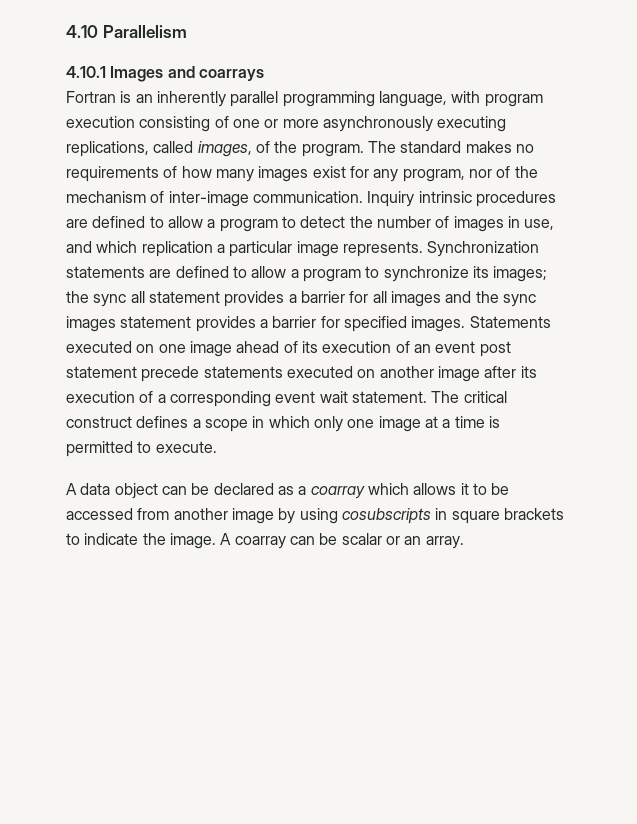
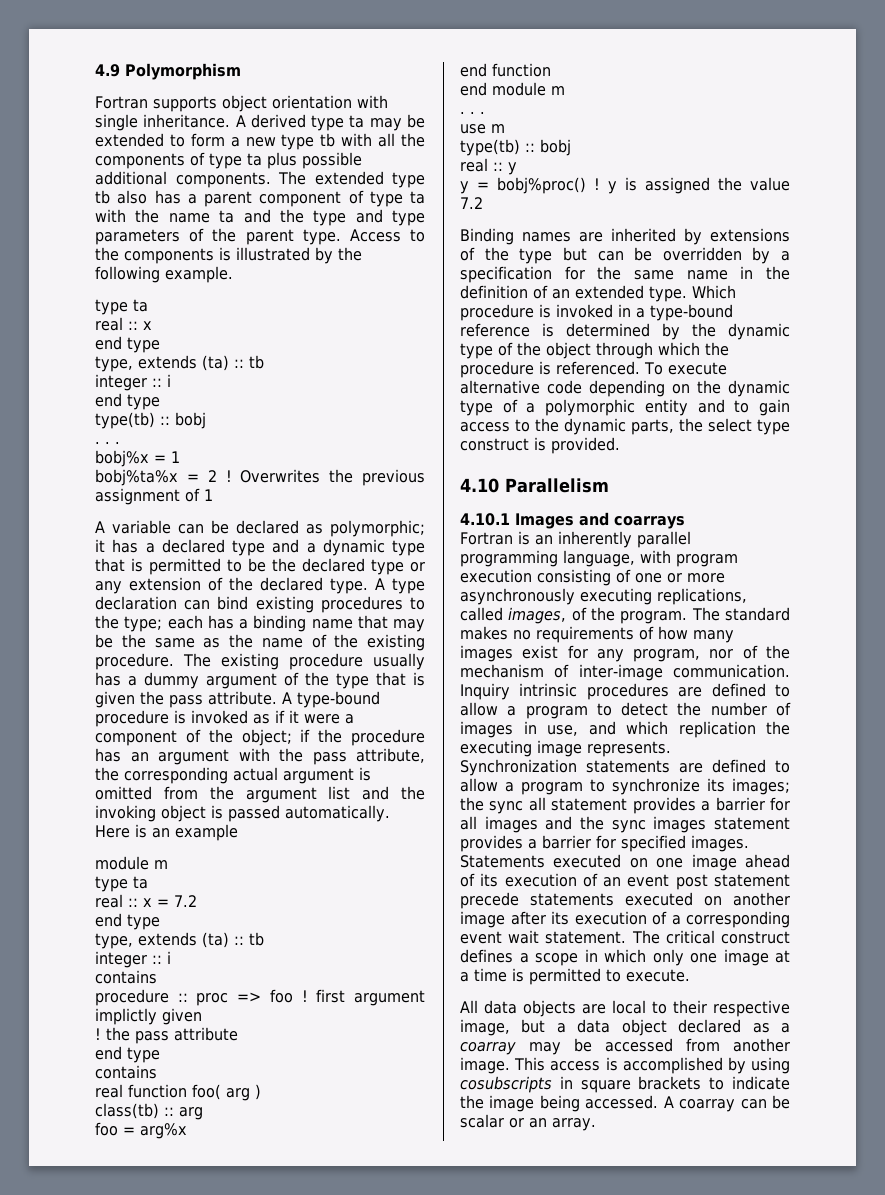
+ 4.9 Polymorphism
+ Fortran supports object orientation with single inheritance. A derived type ta may be extended to form a new type tb with all the components of type ta plus possible additional components. The extended type tb also has a parent component of type ta with the name ta and the type and type parameters of the parent type. Access to the components is illustrated by the following example.
+ type ta
+ real :: x
+ end type
+ type, extends (ta) :: tb
+ integer :: i
+ end type
+ type(tb) :: bobj
+ . . .
+ bobj%x = 1
+ bobj%ta%x = 2 ! Overwrites the previous assignment of 1
+ A variable can be declared as polymorphic; it has a declared type and a dynamic type that is permitted to be the declared type or any extension of the declared type. A type declaration can bind existing procedures to the type; each has a binding name that may be the same as the name of the existing procedure. The existing procedure usually has a dummy argument of the type that is given the pass attribute. A type-bound procedure is invoked as if it were a component of the object; if the procedure has an argument with the pass attribute, the corresponding actual argument is omitted from the argument list and the invoking object is passed automatically. Here is an example
+ module m
+ type ta
+ real :: x = 7.2
+ end type
+ type, extends (ta) :: tb
+ integer :: i
+ contains
+ procedure :: proc => foo ! first argument implictly given
+ ! the pass attribute
+ end type
+ contains
+ real function foo( arg )
+ class(tb) :: arg
+ foo = arg%x
+ end function
+ end module m
+ . . .
+ use m
+ type(tb) :: bobj
+ real :: y
+ y = bobj%proc() ! y is assigned the value 7.2
+ Binding names are inherited by extensions of the type but can be overridden by a specification for the same name in the definition of an extended type. Which procedure is invoked in a type-bound reference is determined by the dynamic type of the object through which the procedure is referenced. To execute alternative code depending on the dynamic type of a polymorphic entity and to gain access to the dynamic parts, the select type construct is provided.
- Inquiry intrinsic procedures are defined to allow a program to detect the number of images in use, and which replication a particular image represents.
+ Inquiry intrinsic procedures are defined to allow a program to detect the number of images in use, and which replication the executing image represents.
- A data object can be declared as a coarray which allows it to be accessed from another image by using cosubscripts in square brackets to indicate the image.
+ All data objects are local to their respective image, but a data object declared as a coarray may be accessed from another image. This access is accomplished by using cosubscripts in square brackets to indicate the image being accessed.

